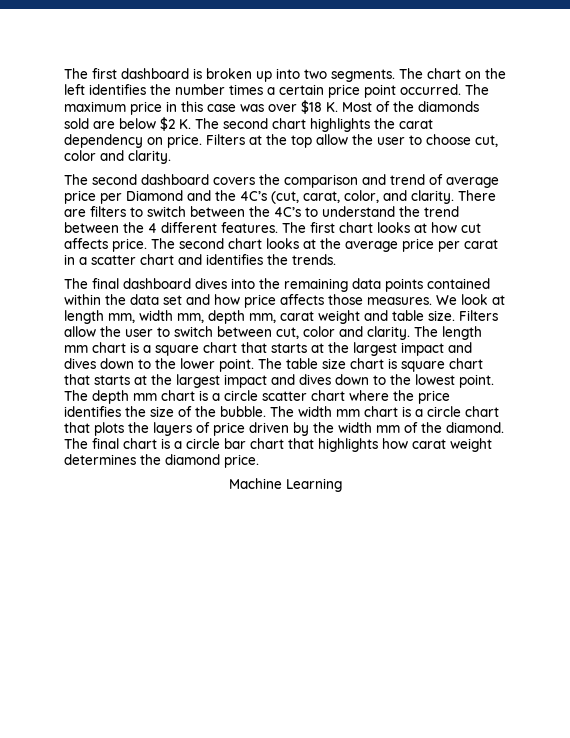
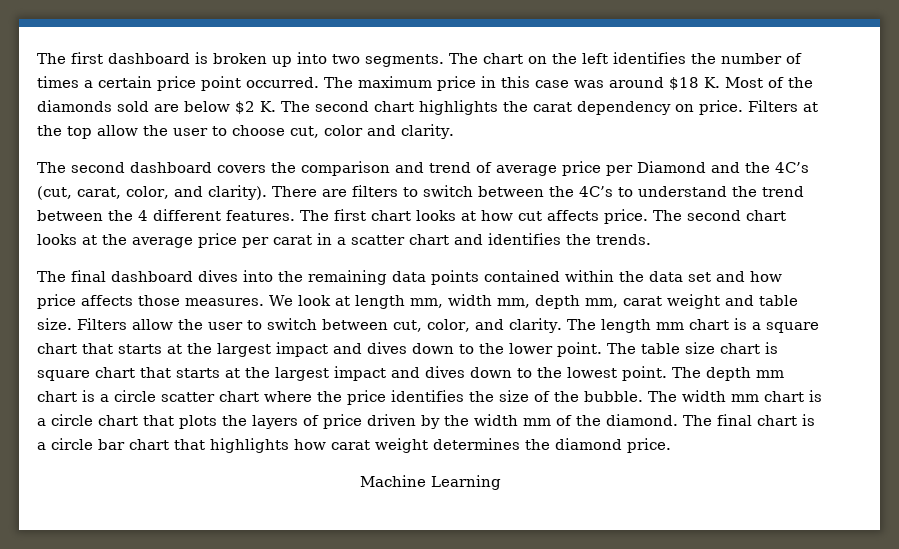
- The chart on the left identifies the number times a certain price point occurred.
+ The chart on the left identifies the number of times a certain price point occurred.
- The maximum price in this case was over $18 K. Most of the diamonds sold are below $2 K. The second chart highlights the carat dependency on price.
+ The maximum price in this case was around $18 K. Most of the diamonds sold are below $2 K. The second chart highlights the carat dependency on price.
- The second dashboard covers the comparison and trend of average price per Diamond and the 4C’s (cut, carat, color, and clarity.
+ The second dashboard covers the comparison and trend of average price per Diamond and the 4C’s (cut, carat, color, and clarity).
- Filters allow the user to switch between cut, color and clarity.
+ Filters allow the user to switch between cut, color, and clarity.

